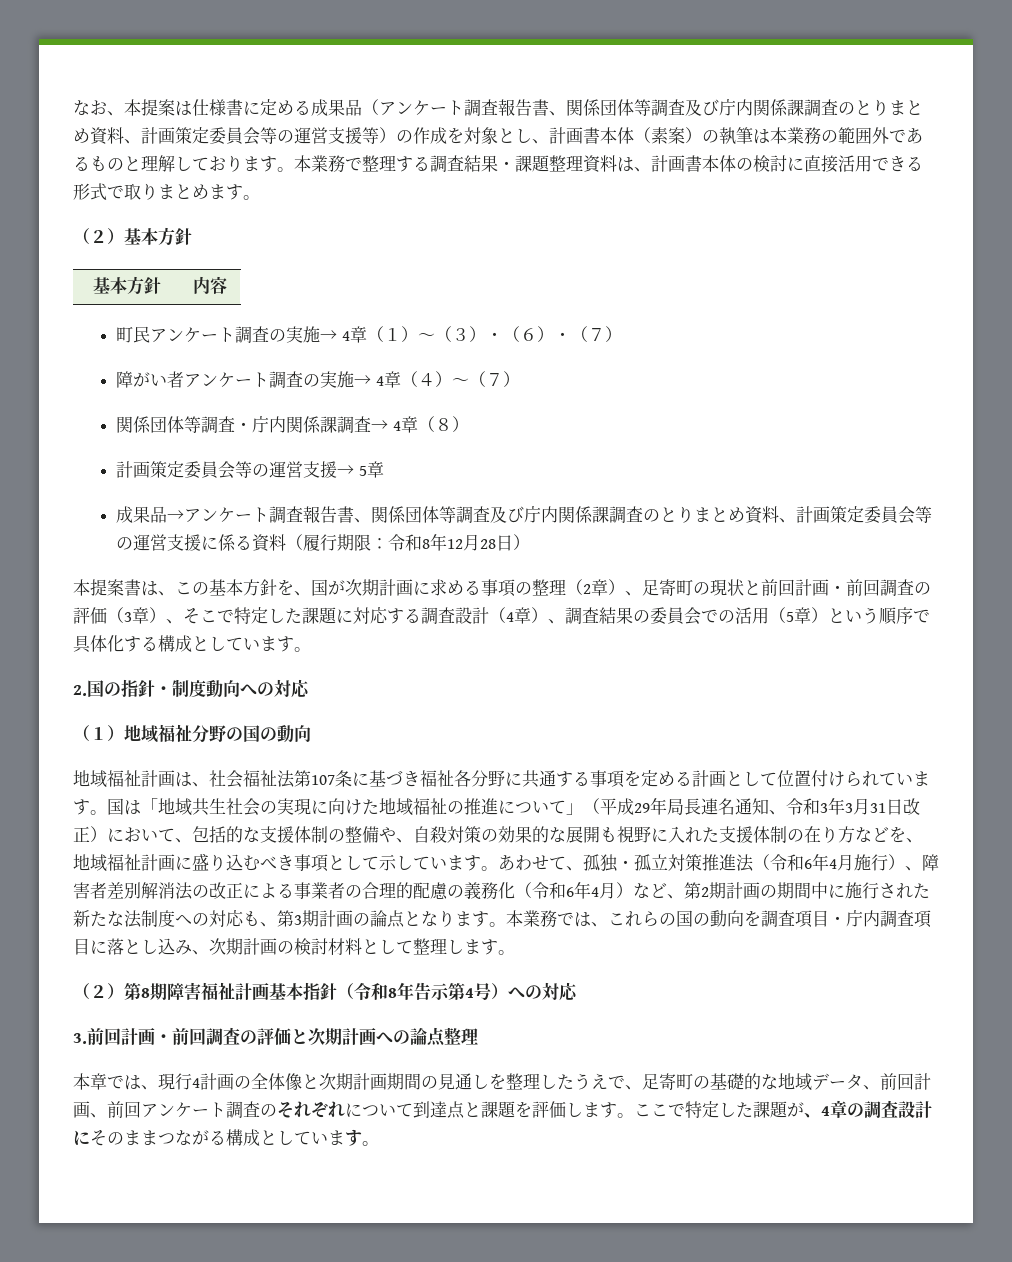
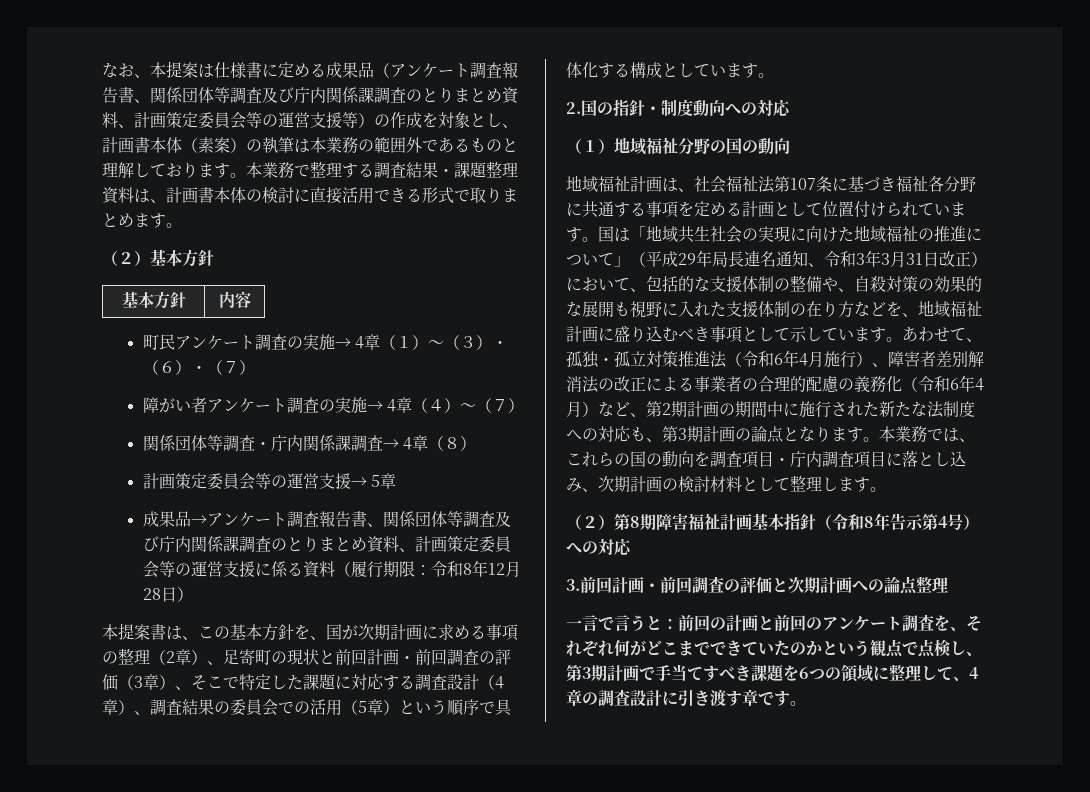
- 本章では、現行4計画の全体像と次期計画期間の見通しを整理したうえで、足寄町の基礎的な地域データ、前回計画、前回アンケート調査のそれぞれについて到達点と課題を評価します。ここで特定した課題が、4章の調査設計にそのままつながる構成としています。
+ 一言で言うと：前回の計画と前回のアンケート調査を、それぞれ何がどこまでできていたのかという観点で点検し、第3期計画で手当てすべき課題を6つの領域に整理して、4章の調査設計に引き渡す章です。

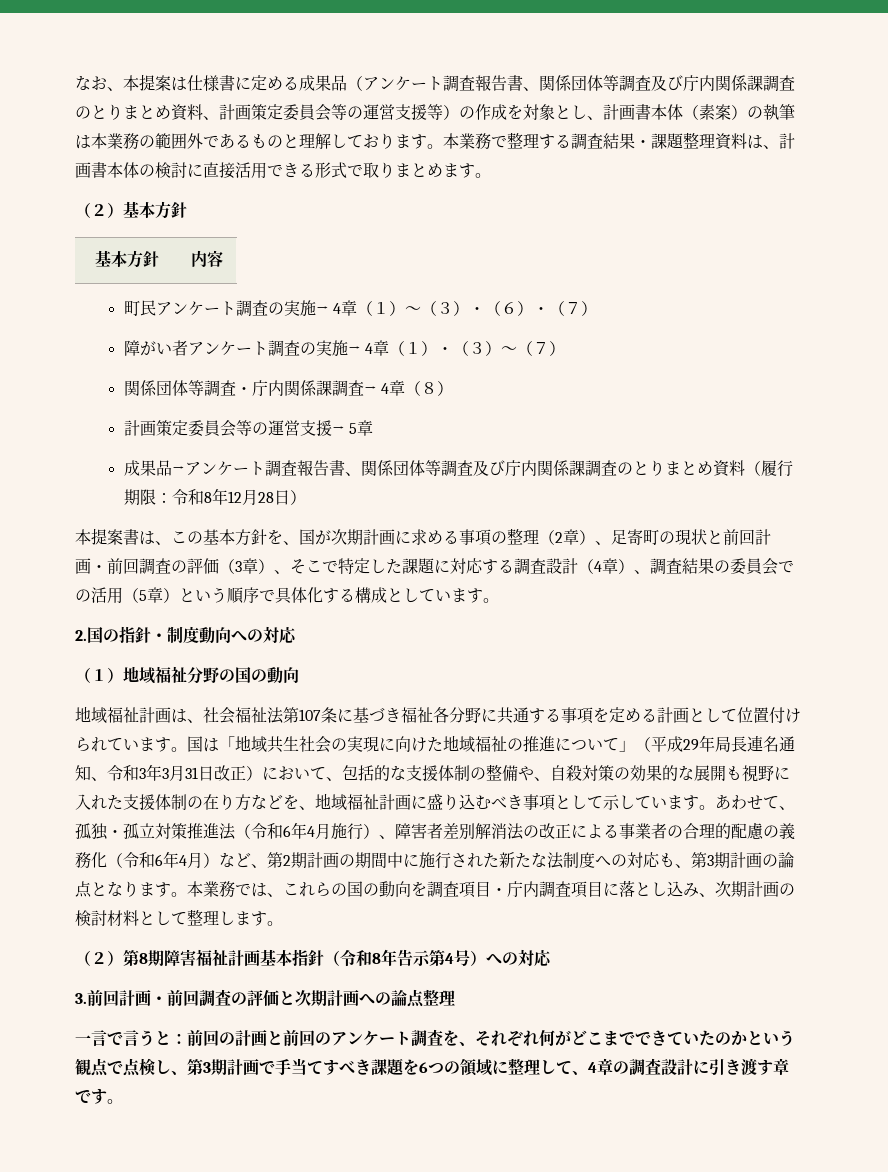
- 障がい者アンケート調査の実施→ 4章（４）〜（７）
+ 障がい者アンケート調査の実施→ 4章（１）・（３）〜（７）
- 成果品→アンケート調査報告書、関係団体等調査及び庁内関係課調査のとりまとめ資料、計画策定委員会等の運営支援に係る資料（履行期限：令和8年12月28日）
+ 成果品→アンケート調査報告書、関係団体等調査及び庁内関係課調査のとりまとめ資料（履行期限：令和8年12月28日）

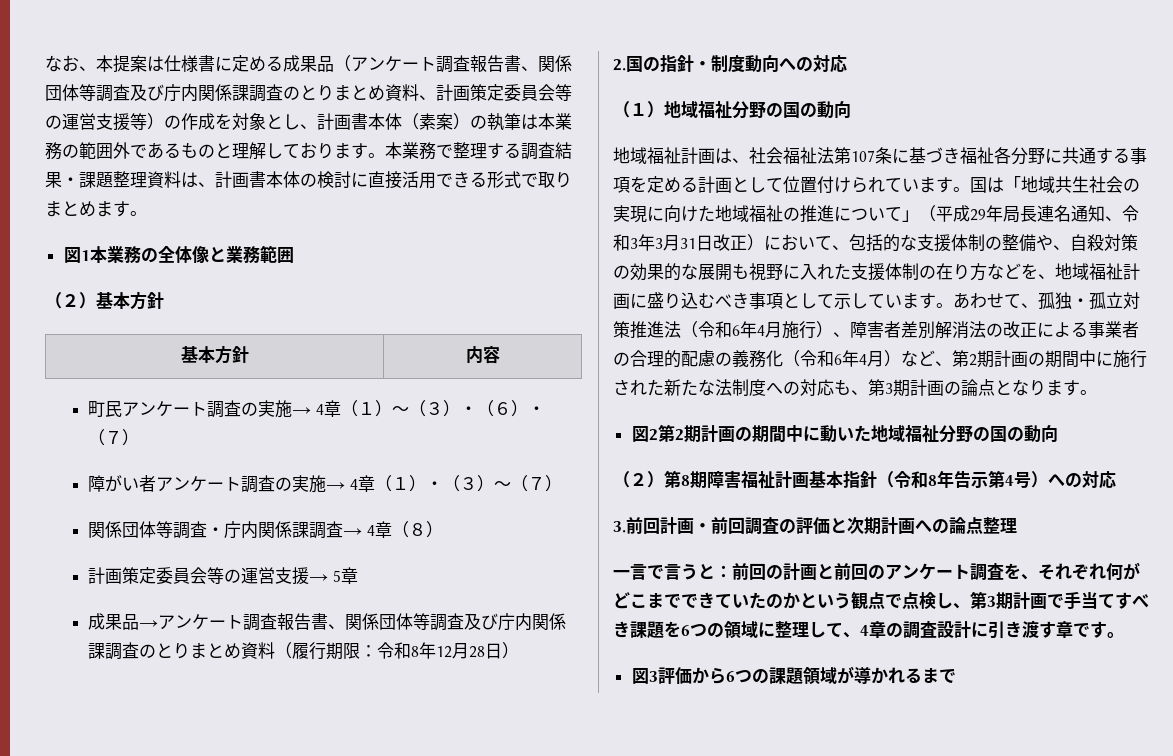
+ 図1本業務の全体像と業務範囲
- 本提案書は、この基本方針を、国が次期計画に求める事項の整理（2章）、足寄町の現状と前回計画・前回調査の評価（3章）、そこで特定した課題に対応する調査設計（4章）、調査結果の委員会での活用（5章）という順序で具体化する構成としています。
- あわせて、孤独・孤立対策推進法（令和6年4月施行）、障害者差別解消法の改正による事業者の合理的配慮の義務化（令和6年4月）など、第2期計画の期間中に施行された新たな法制度への対応も、第3期計画の論点となります。本業務では、これらの国の動向を調査項目・庁内調査項目に落とし込み、次期計画の検討材料として整理します。
+ あわせて、孤独・孤立対策推進法（令和6年4月施行）、障害者差別解消法の改正による事業者の合理的配慮の義務化（令和6年4月）など、第2期計画の期間中に施行された新たな法制度への対応も、第3期計画の論点となります。
+ 図2第2期計画の期間中に動いた地域福祉分野の国の動向
+ 図3評価から6つの課題領域が導かれるまで

